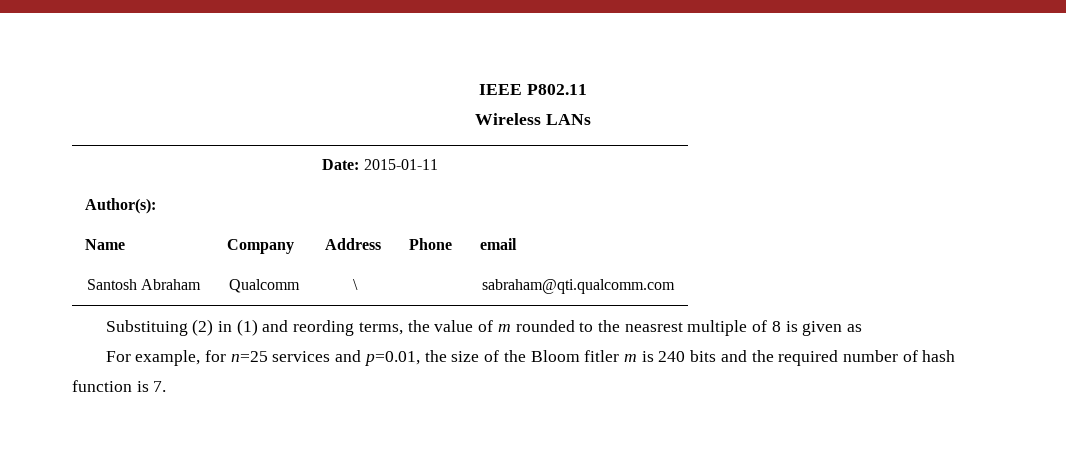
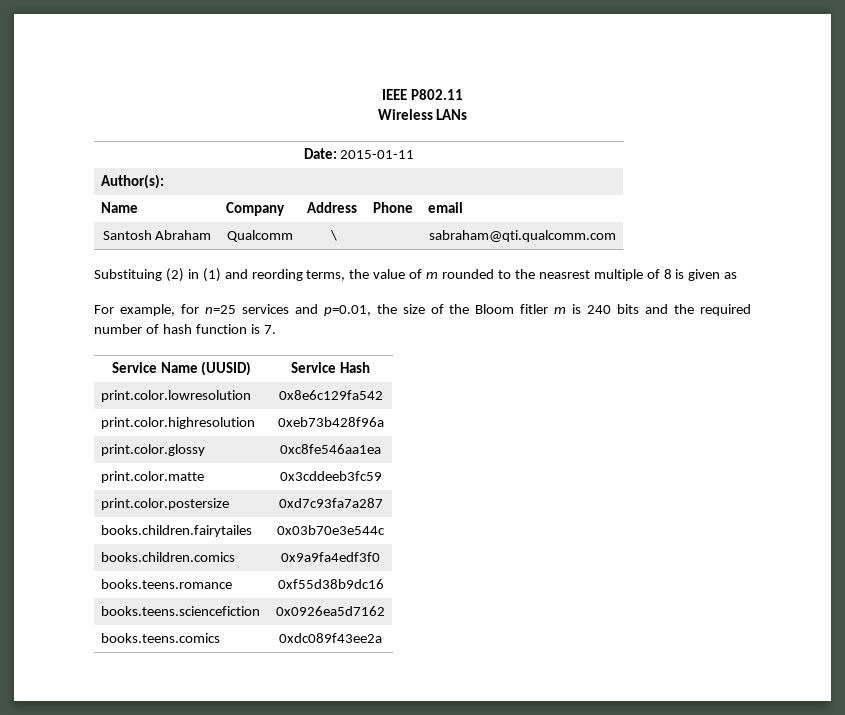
+ Service Name (UUSID) | Service Hash
+ print.color.lowresolution | 0x8e6c129fa542
+ print.color.highresolution | 0xeb73b428f96a
+ print.color.glossy | 0xc8fe546aa1ea
+ print.color.matte | 0x3cddeeb3fc59
+ print.color.postersize | 0xd7c93fa7a287
+ books.children.fairytailes | 0x03b70e3e544c
+ books.children.comics | 0x9a9fa4edf3f0
+ books.teens.romance | 0xf55d38b9dc16
+ books.teens.sciencefiction | 0x0926ea5d7162
+ books.teens.comics | 0xdc089f43ee2a

